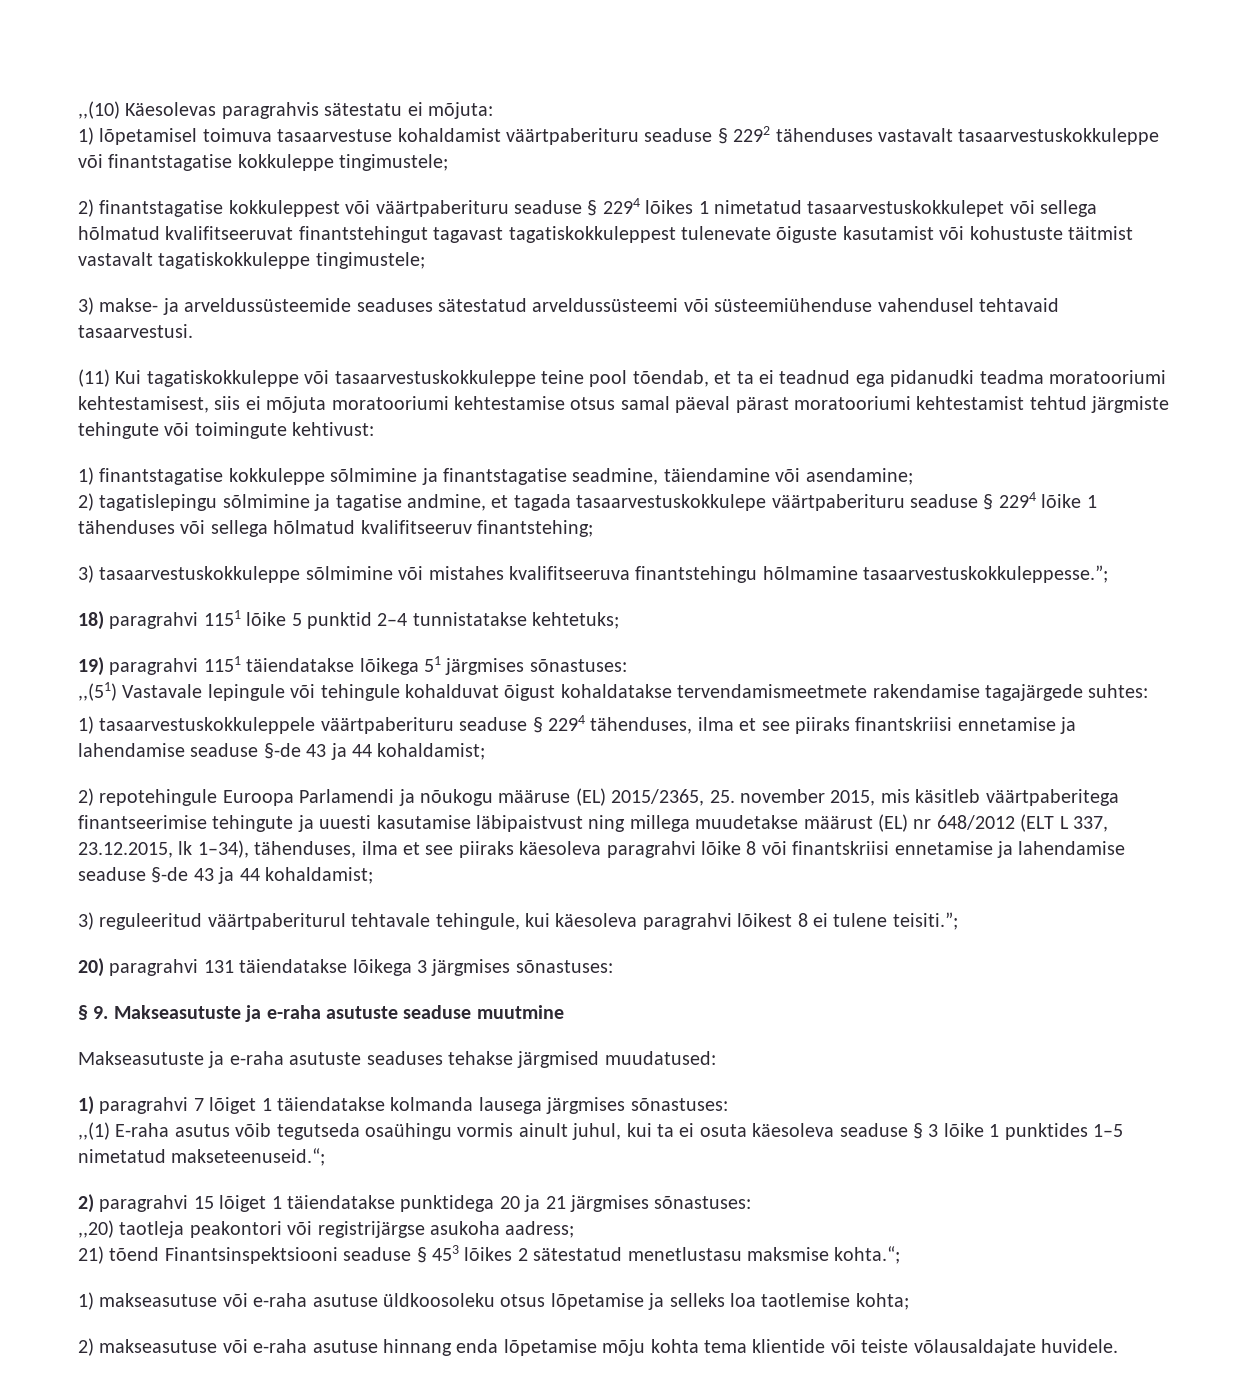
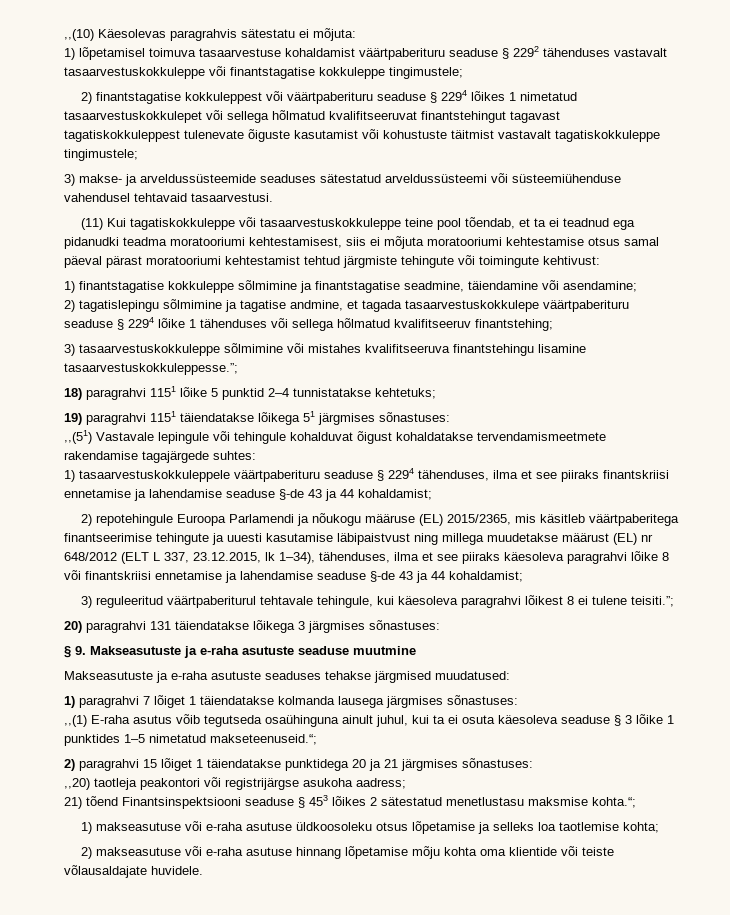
- 3) tasaarvestuskokkuleppe sõlmimine või mistahes kvalifitseeruva finantstehingu hõlmamine tasaarvestuskokkuleppesse.”;
+ 3) tasaarvestuskokkuleppe sõlmimine või mistahes kvalifitseeruva finantstehingu lisamine tasaarvestuskokkuleppesse.”;
- 2) repotehingule Euroopa Parlamendi ja nõukogu määruse (EL) 2015/2365, 25. november 2015, mis käsitleb väärtpaberitega finantseerimise tehingute ja uuesti kasutamise läbipaistvust ning millega muudetakse määrust (EL) nr 648/2012 (ELT L 337, 23.12.2015, lk 1–34), tähenduses, ilma et see piiraks käesoleva paragrahvi lõike 8 või finantskriisi ennetamise ja lahendamise seaduse §-de 43 ja 44 kohaldamist;
+ 2) repotehingule Euroopa Parlamendi ja nõukogu määruse (EL) 2015/2365, mis käsitleb väärtpaberitega finantseerimise tehingute ja uuesti kasutamise läbipaistvust ning millega muudetakse määrust (EL) nr 648/2012 (ELT L 337, 23.12.2015, lk 1–34), tähenduses, ilma et see piiraks käesoleva paragrahvi lõike 8 või finantskriisi ennetamise ja lahendamise seaduse §-de 43 ja 44 kohaldamist;
- ,,(1) E-raha asutus võib tegutseda osaühingu vormis ainult juhul, kui ta ei osuta käesoleva seaduse § 3 lõike 1 punktides 1–5 nimetatud makseteenuseid.“;
+ ,,(1) E-raha asutus võib tegutseda osaühinguna ainult juhul, kui ta ei osuta käesoleva seaduse § 3 lõike 1 punktides 1–5 nimetatud makseteenuseid.“;
- 2) makseasutuse või e-raha asutuse hinnang enda lõpetamise mõju kohta tema klientide või teiste võlausaldajate huvidele.
+ 2) makseasutuse või e-raha asutuse hinnang lõpetamise mõju kohta oma klientide või teiste võlausaldajate huvidele.

